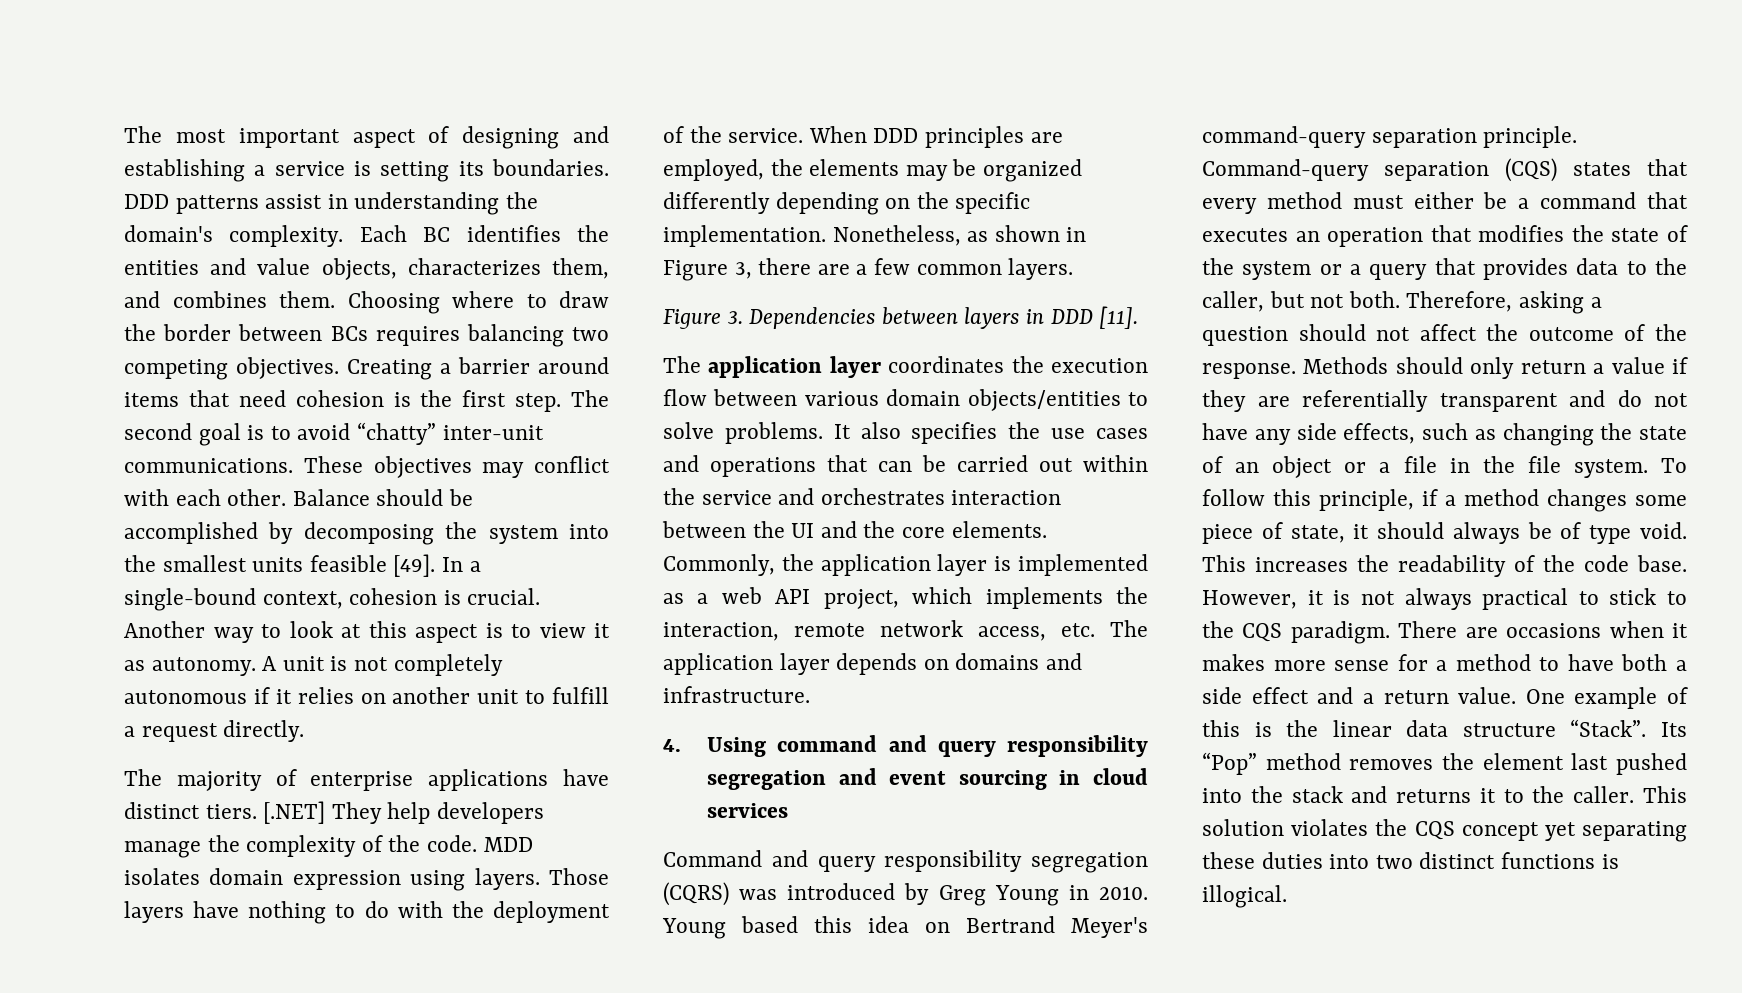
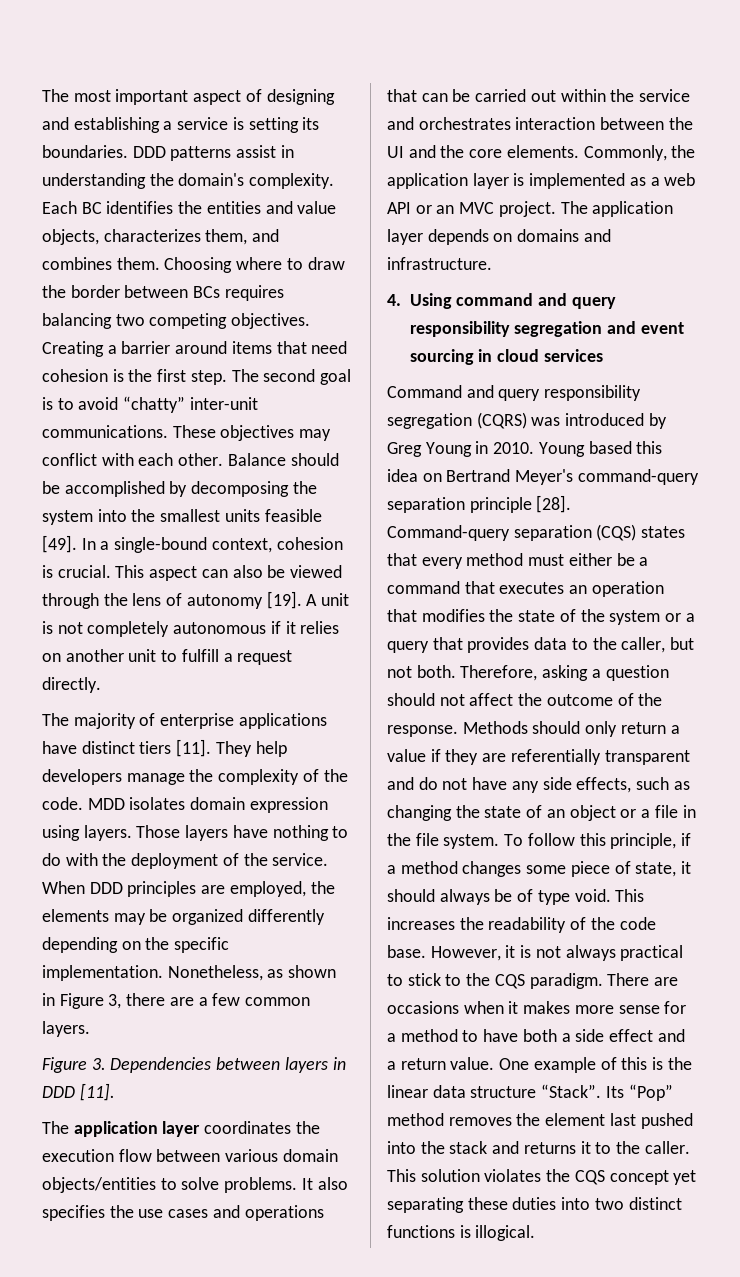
- Another way to look at this aspect is to view it as autonomy.
+ This aspect can also be viewed through the lens of autonomy [19].
- The majority of enterprise applications have distinct tiers. [.NET] They help developers manage the complexity of the code.
+ The majority of enterprise applications have distinct tiers [11]. They help developers manage the complexity of the code.
- Commonly, the application layer is implemented as a web API project, which implements the interaction, remote network access, etc. The application layer depends on domains and infrastructure.
+ Commonly, the application layer is implemented as a web API or an MVC project. The application layer depends on domains and infrastructure.
- Young based this idea on Bertrand Meyer's command-query separation principle.
+ Young based this idea on Bertrand Meyer's command-query separation principle [28].

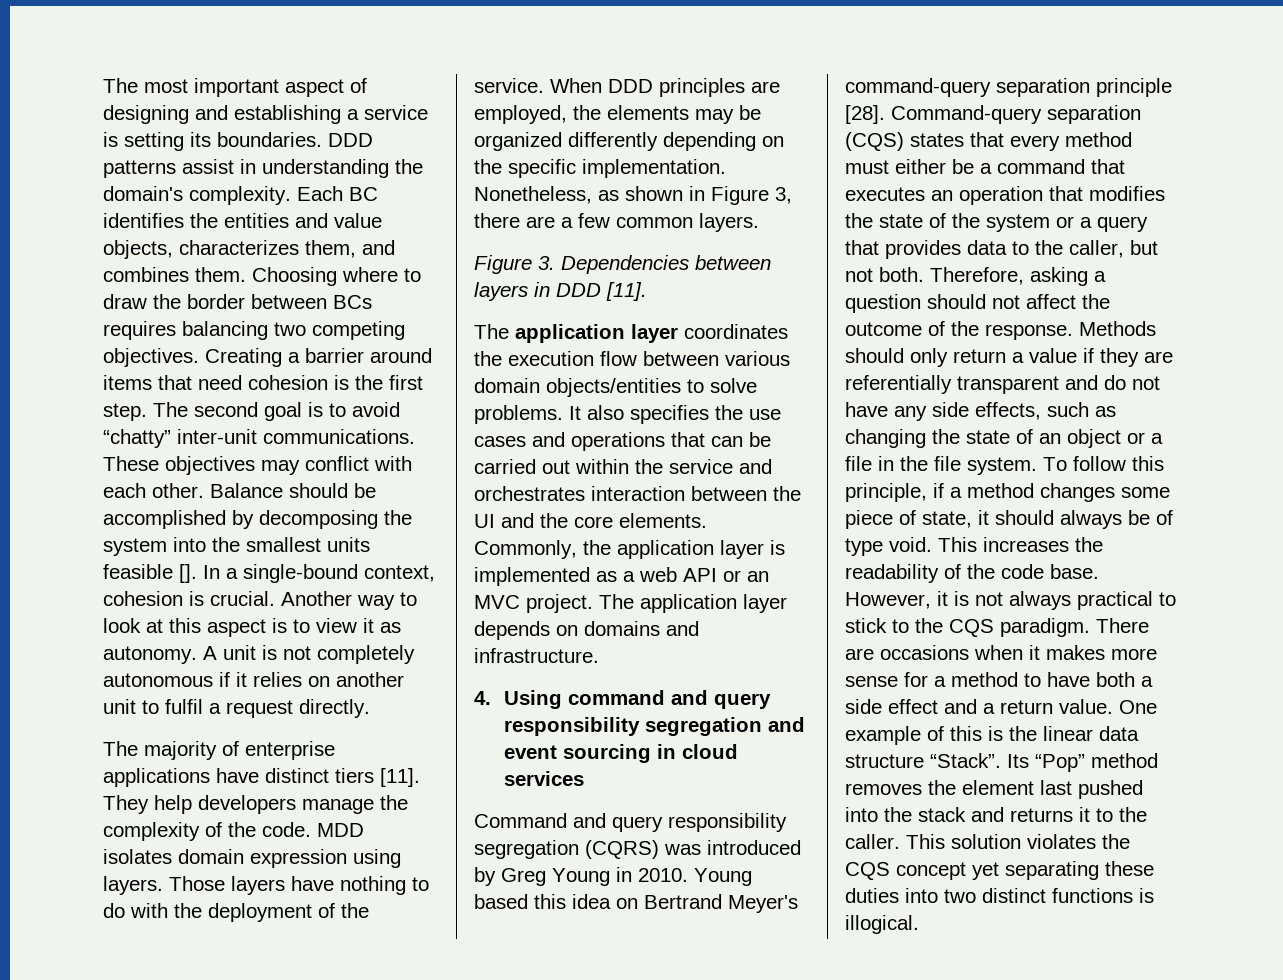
- Balance should be accomplished by decomposing the system into the smallest units feasible [49].
+ Balance should be accomplished by decomposing the system into the smallest units feasible [].
- This aspect can also be viewed through the lens of autonomy [19].
+ Another way to look at this aspect is to view it as autonomy.
- A unit is not completely autonomous if it relies on another unit to fulfill a request directly.
+ A unit is not completely autonomous if it relies on another unit to fulfil a request directly.

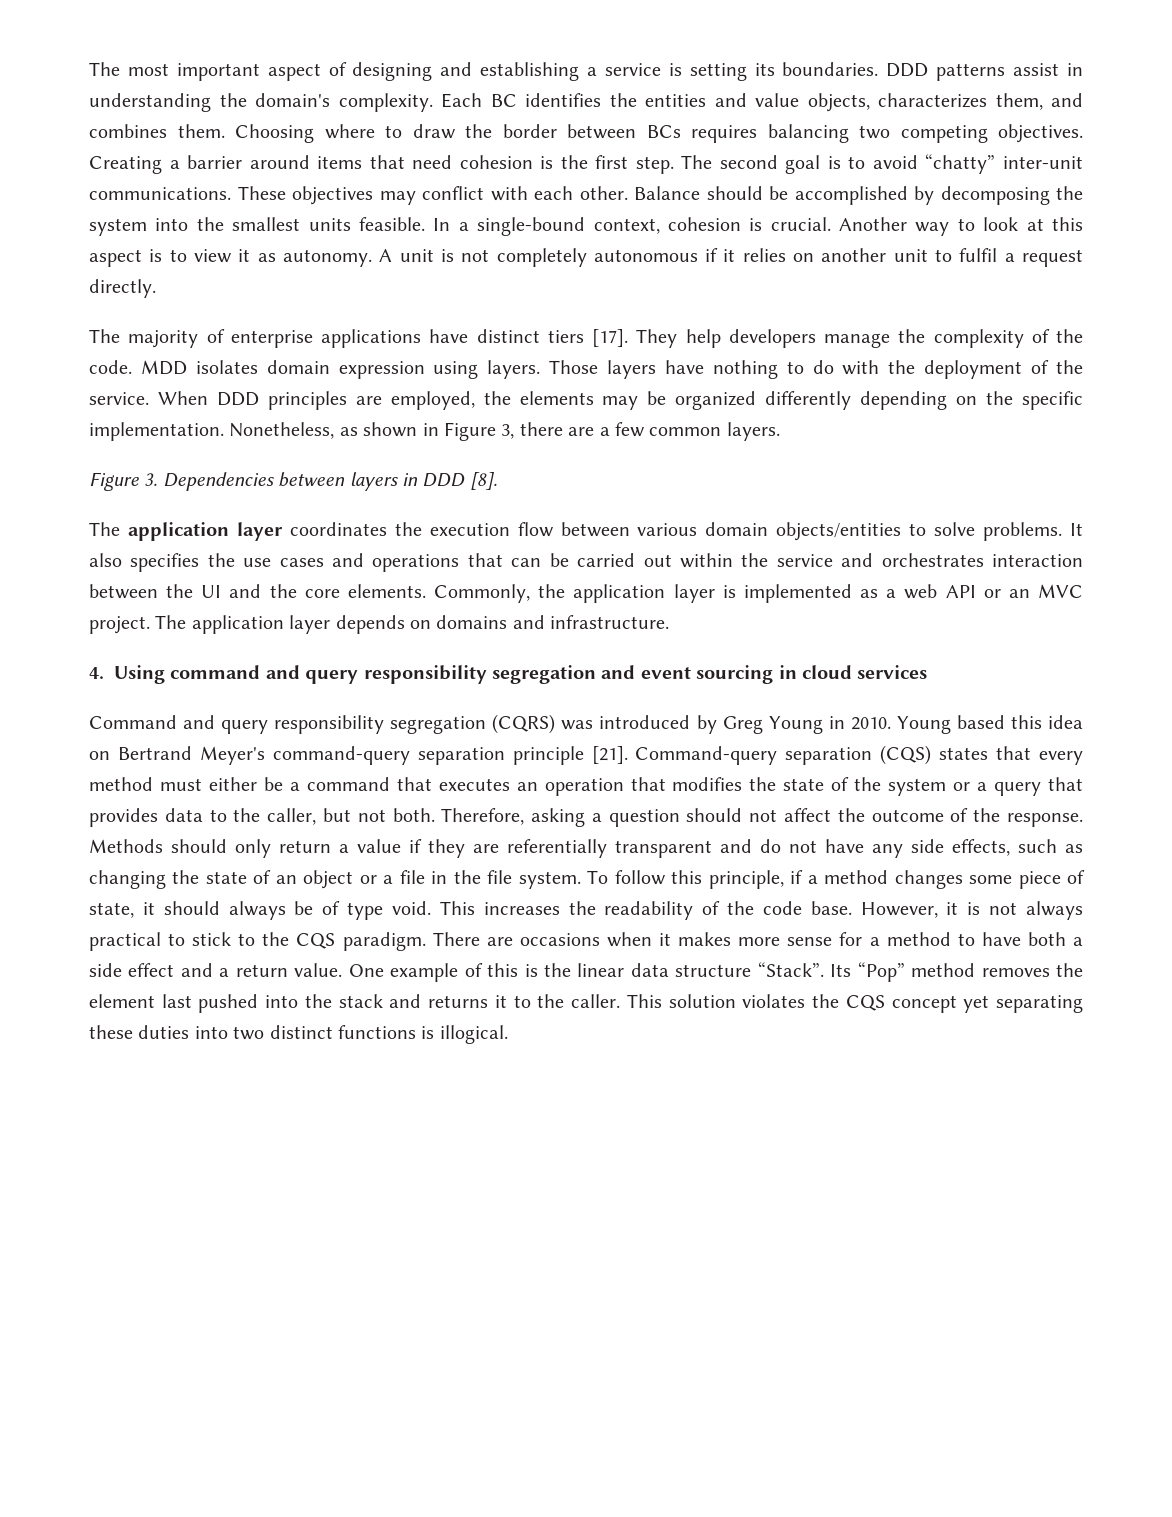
- Balance should be accomplished by decomposing the system into the smallest units feasible [].
+ Balance should be accomplished by decomposing the system into the smallest units feasible.
- The majority of enterprise applications have distinct tiers [11].
+ The majority of enterprise applications have distinct tiers [17].
- Figure 3. Dependencies between layers in DDD [11].
+ Figure 3. Dependencies between layers in DDD [8].
- Young based this idea on Bertrand Meyer's command-query separation principle [28].
+ Young based this idea on Bertrand Meyer's command-query separation principle [21].

